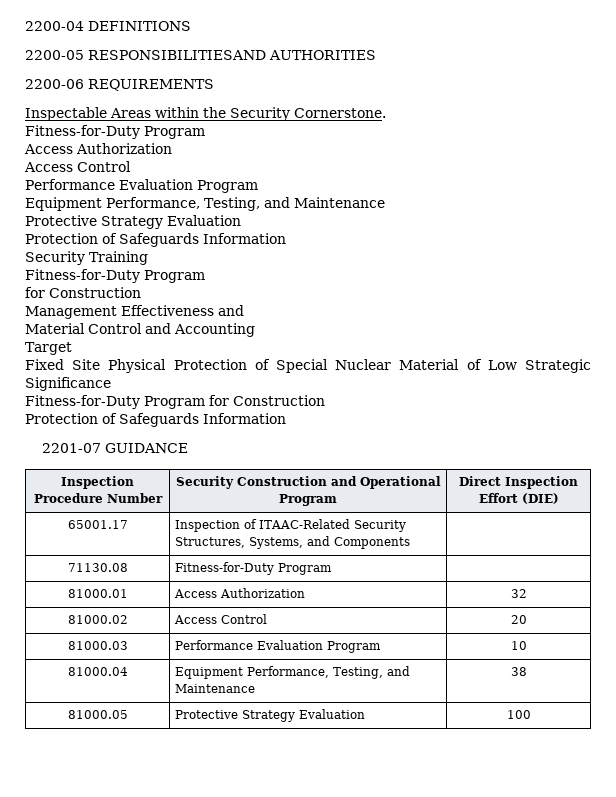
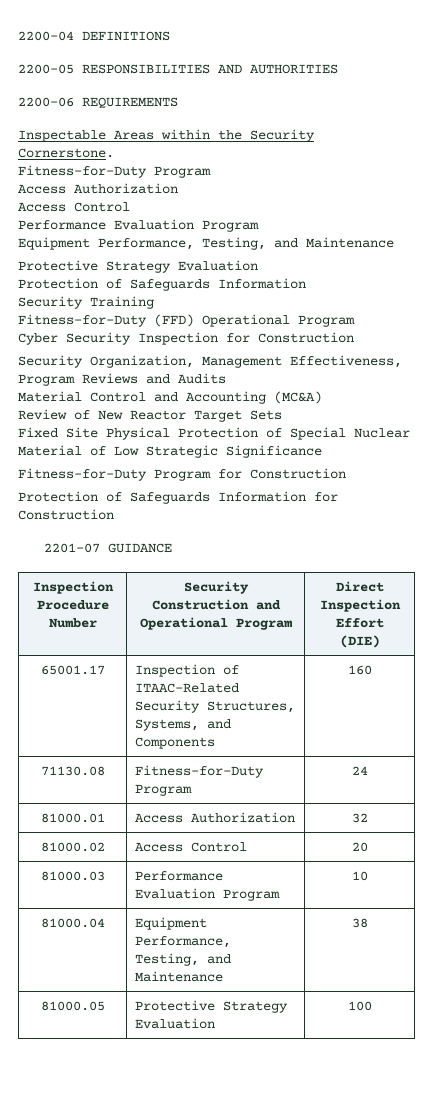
- 2200-05 RESPONSIBILITIESAND AUTHORITIES
+ 2200-05 RESPONSIBILITIES AND AUTHORITIES
  Security Training
- Fitness-for-Duty Program
- for Construction
- Management Effectiveness and
+ Fitness-for-Duty (FFD) Operational Program
+ Cyber Security Inspection for Construction
+ Security Organization, Management Effectiveness, Program Reviews and Audits
- Material Control and Accounting
- Target
+ Material Control and Accounting (MC&A)
+ Review of New Reactor Target Sets
  Fitness-for-Duty Program for Construction
- Protection of Safeguards Information
+ Protection of Safeguards Information for Construction
- 65001.17 | Inspection of ITAAC-Related Security Structures, Systems, and Components |
+ 65001.17 | Inspection of ITAAC-Related Security Structures, Systems, and Components | 160
- 71130.08 | Fitness-for-Duty Program |
+ 71130.08 | Fitness-for-Duty Program | 24

